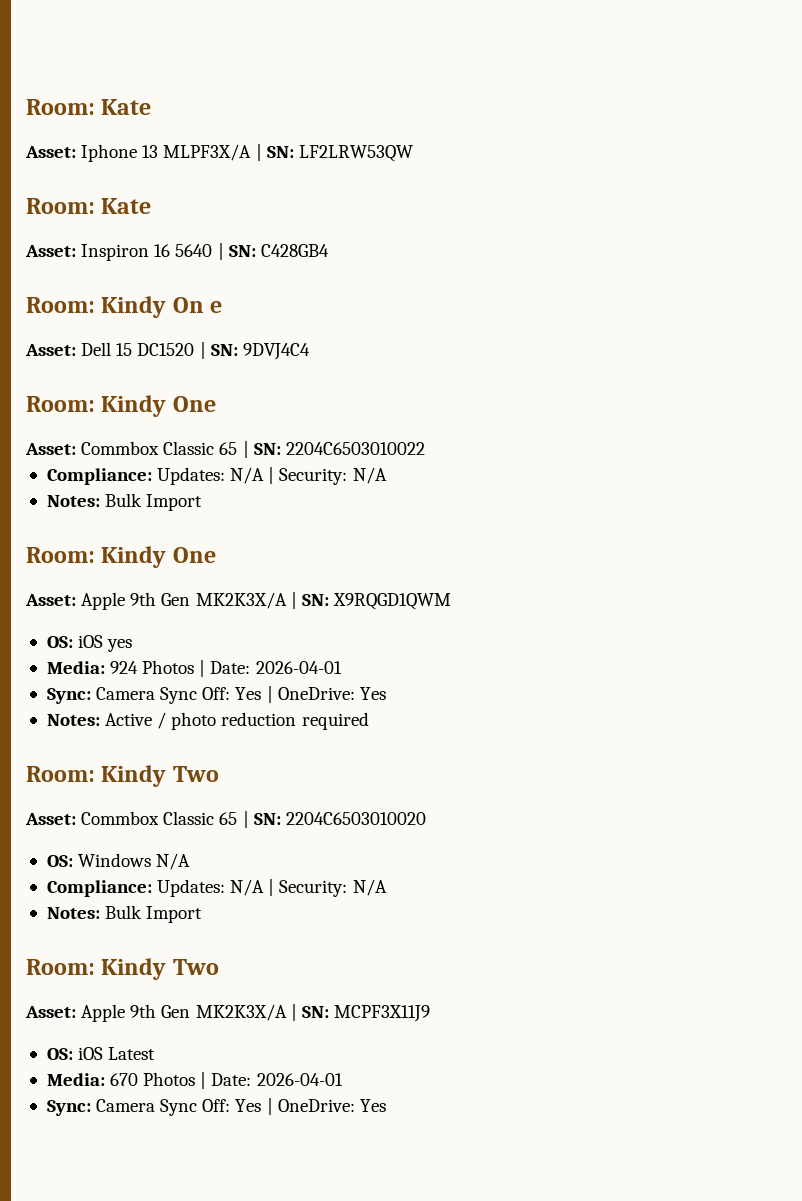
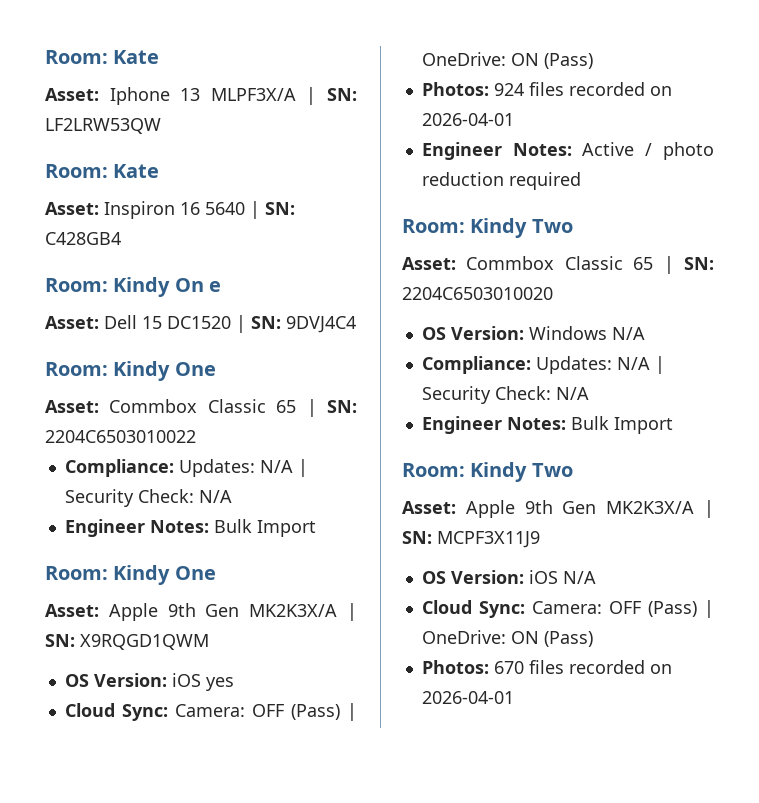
  Asset: Commbox Classic 65 | SN: 2204C6503010022
- Compliance: Updates: N/A | Security: N/A
- Notes: Bulk Import
+ Compliance: Updates: N/A | Security Check: N/A
+ Engineer Notes: Bulk Import
- OS: iOS yes
- Media: 924 Photos | Date: 2026-04-01
- Sync: Camera Sync Off: Yes | OneDrive: Yes
- Notes: Active / photo reduction required
+ OS Version: iOS yes
+ Cloud Sync: Camera: OFF (Pass) | OneDrive: ON (Pass)
+ Photos: 924 files recorded on 2026-04-01
+ Engineer Notes: Active / photo reduction required
- OS: Windows N/A
- Compliance: Updates: N/A | Security: N/A
- Notes: Bulk Import
+ OS Version: Windows N/A
+ Compliance: Updates: N/A | Security Check: N/A
+ Engineer Notes: Bulk Import
- OS: iOS Latest
- Media: 670 Photos | Date: 2026-04-01
- Sync: Camera Sync Off: Yes | OneDrive: Yes
+ OS Version: iOS N/A
+ Cloud Sync: Camera: OFF (Pass) | OneDrive: ON (Pass)
+ Photos: 670 files recorded on 2026-04-01

